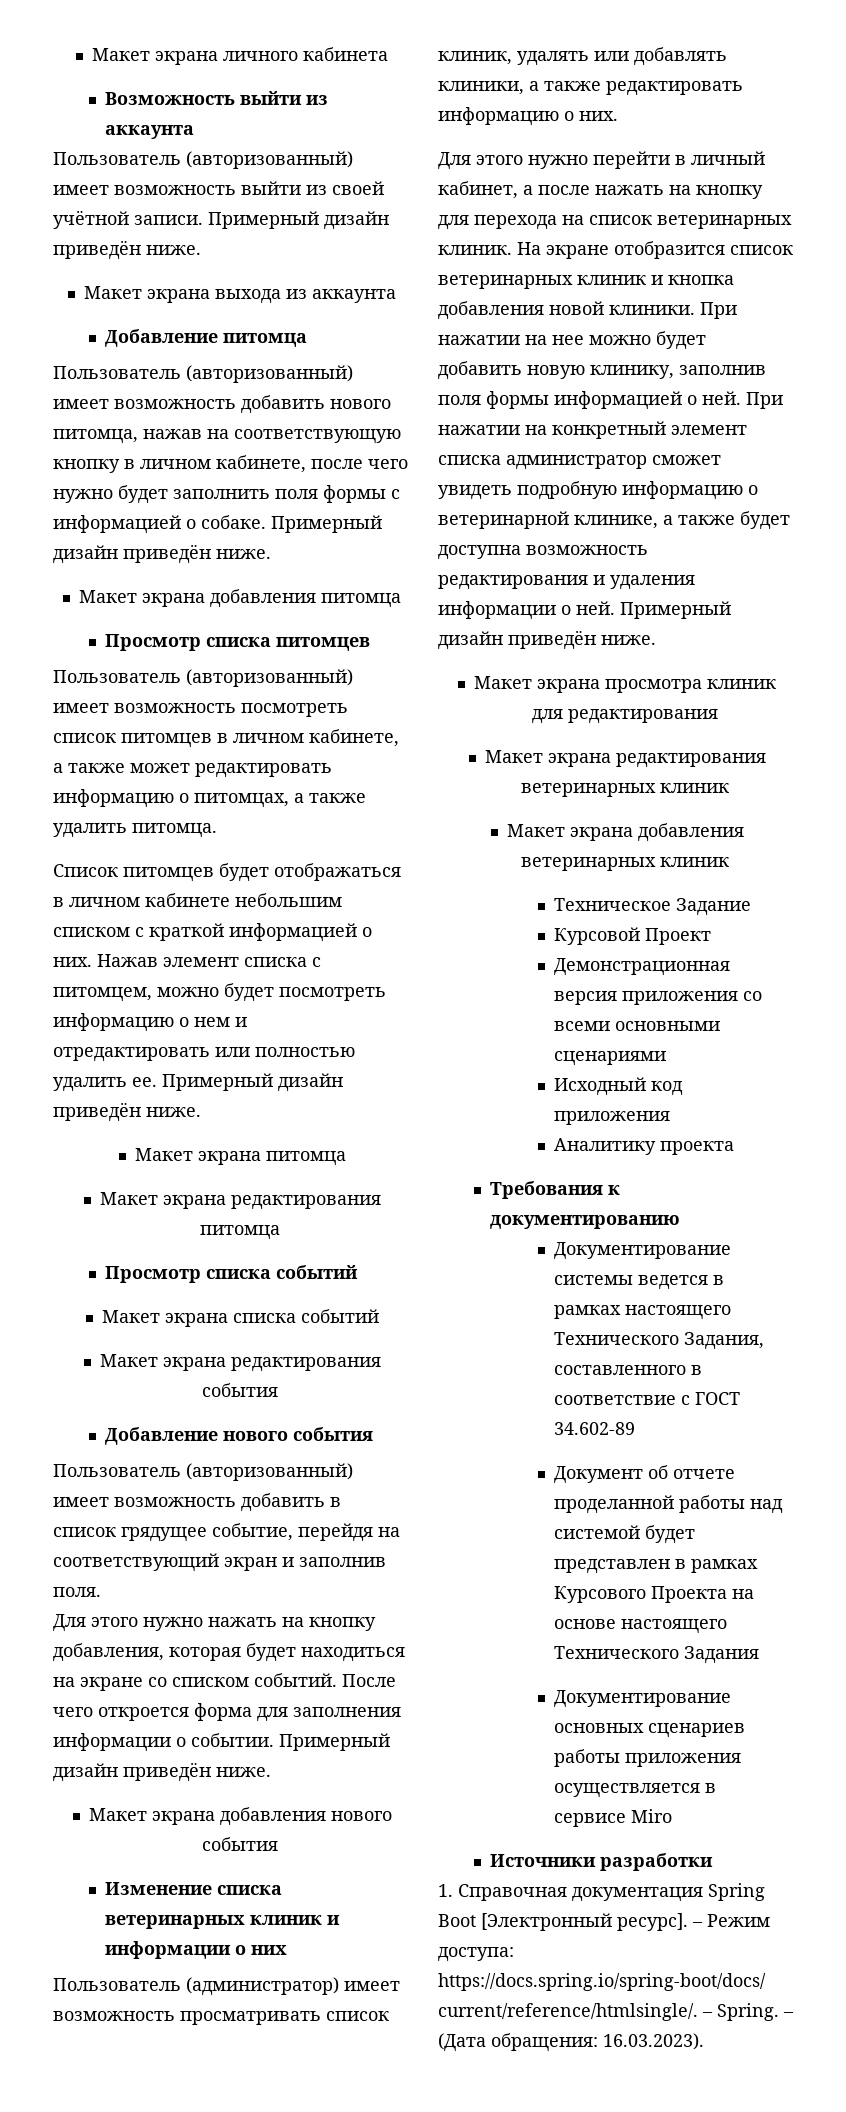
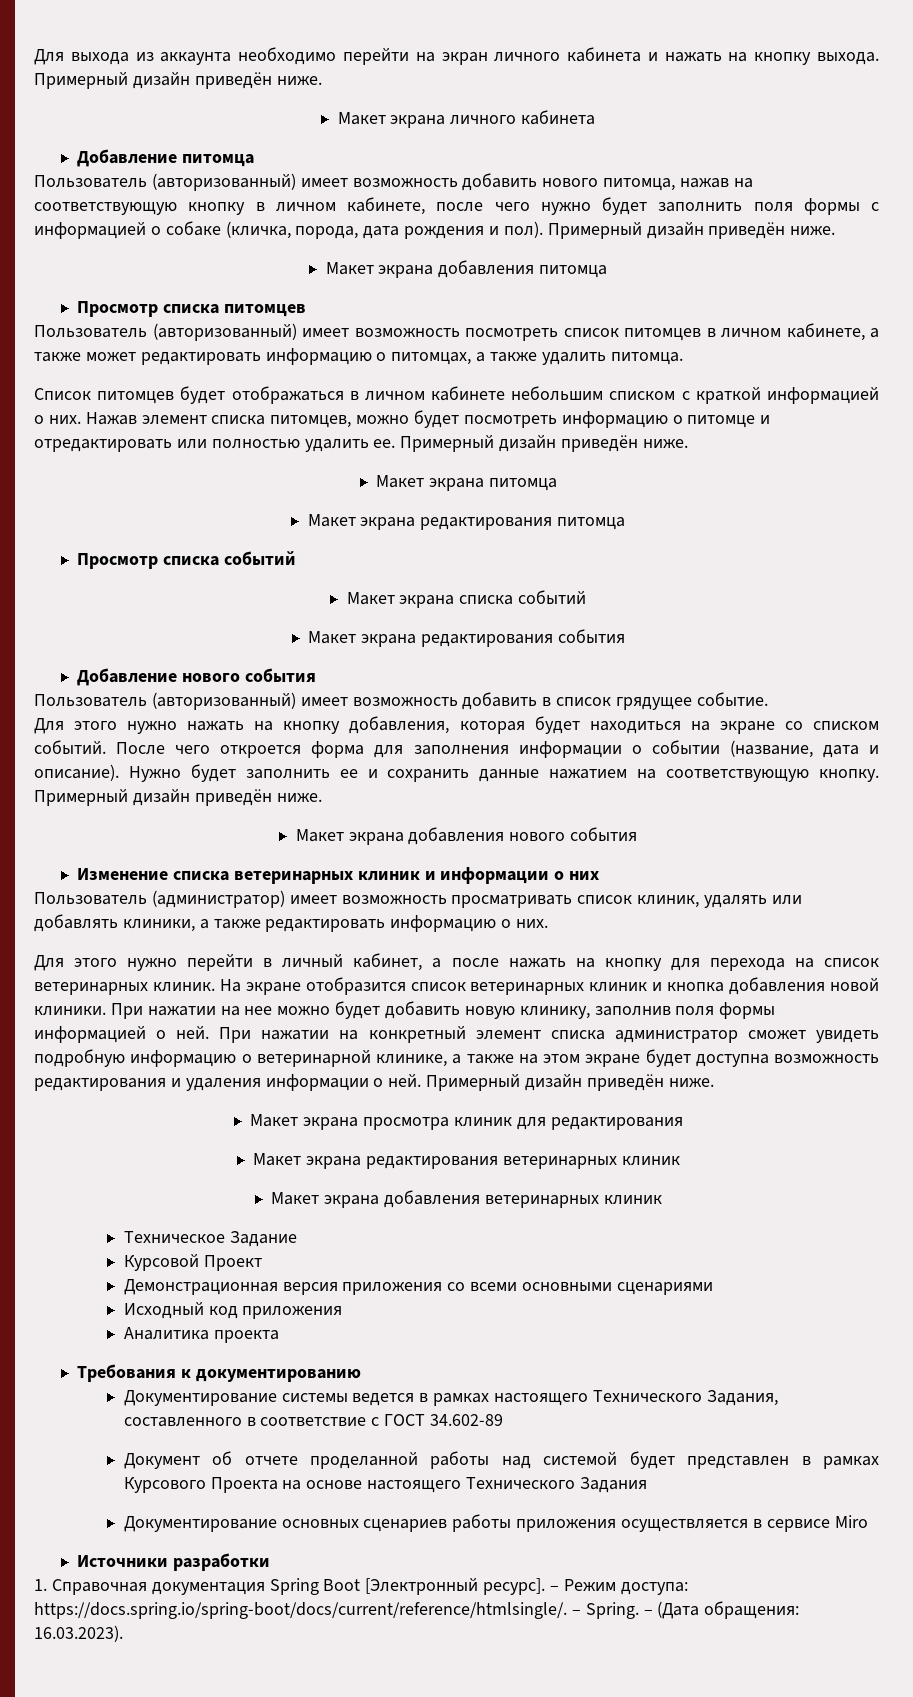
+ Для выхода из аккаунта необходимо перейти на экран личного кабинета и нажать на кнопку выхода. Примерный дизайн приведён ниже.
  Макет экрана личного кабинета
- Возможность выйти из аккаунта
- Пользователь (авторизованный) имеет возможность выйти из своей учётной записи. Примерный дизайн приведён ниже.
- Макет экрана выхода из аккаунта
- Пользователь (авторизованный) имеет возможность добавить нового питомца, нажав на соответствующую кнопку в личном кабинете, после чего нужно будет заполнить поля формы с информацией о собаке.
+ Пользователь (авторизованный) имеет возможность добавить нового питомца, нажав на соответствующую кнопку в личном кабинете, после чего нужно будет заполнить поля формы с информацией о собаке (кличка, порода, дата рождения и пол).
- Нажав элемент списка с питомцем, можно будет посмотреть информацию о нем и отредактировать или полностью удалить ее.
+ Нажав элемент списка питомцев, можно будет посмотреть информацию о питомце и отредактировать или полностью удалить ее.
- Пользователь (авторизованный) имеет возможность добавить в список грядущее событие, перейдя на соответствующий экран и заполнив поля.
+ Пользователь (авторизованный) имеет возможность добавить в список грядущее событие.
- После чего откроется форма для заполнения информации о событии.
+ После чего откроется форма для заполнения информации о событии (название, дата и описание). Нужно будет заполнить ее и сохранить данные нажатием на соответствующую кнопку.
- При нажатии на конкретный элемент списка администратор сможет увидеть подробную информацию о ветеринарной клинике, а также будет доступна возможность редактирования и удаления информации о ней.
+ При нажатии на конкретный элемент списка администратор сможет увидеть подробную информацию о ветеринарной клинике, а также на этом экране будет доступна возможность редактирования и удаления информации о ней.
- Аналитику проекта
+ Аналитика проекта

